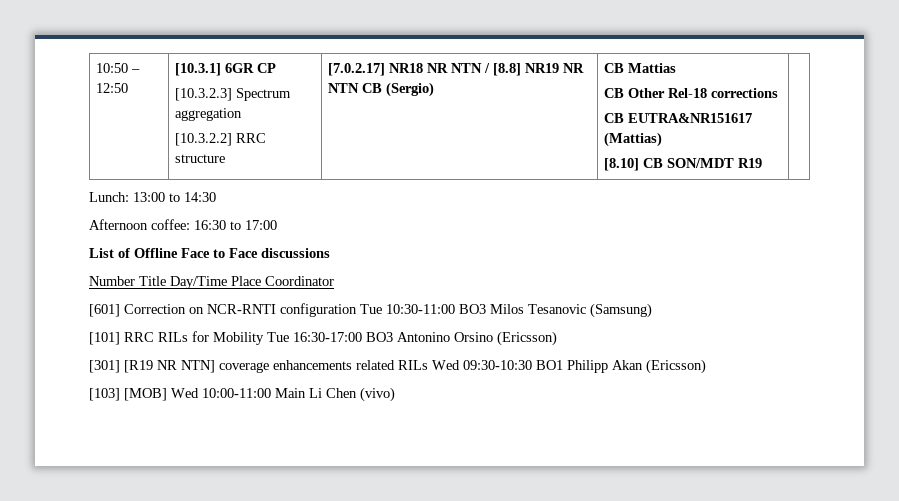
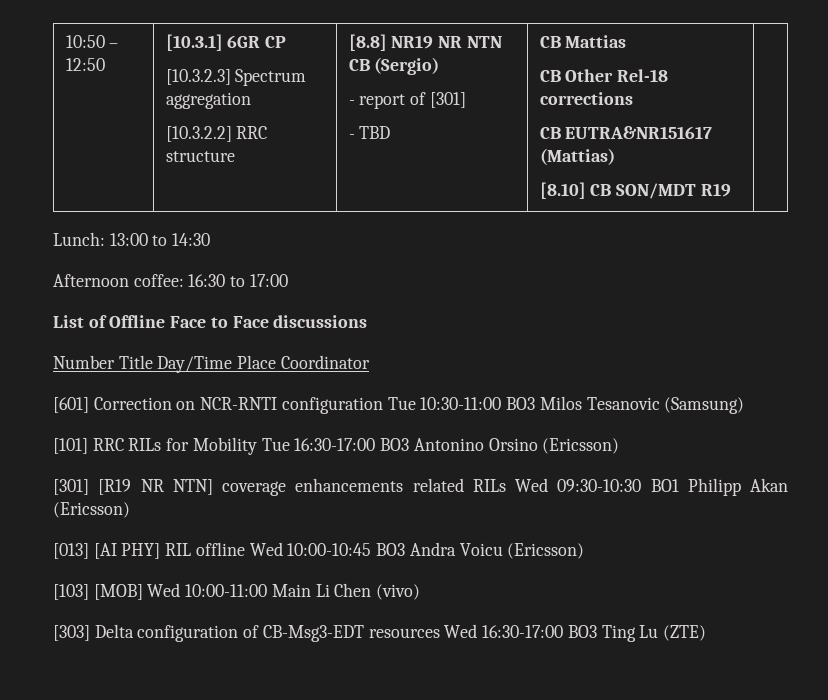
  10:50 – 12:50 | [10.3.1] 6GR CP
  [10.3.2.3] Spectrum aggregation
- [10.3.2.2] RRC structure | [7.0.2.17] NR18 NR NTN / [8.8] NR19 NR NTN CB (Sergio) | CB Mattias
+ [10.3.2.2] RRC structure | [8.8] NR19 NR NTN CB (Sergio)
+ - report of [301]
+ - TBD | CB Mattias
+ [013] [AI PHY] RIL offline Wed 10:00-10:45 BO3 Andra Voicu (Ericsson)
+ [303] Delta configuration of CB-Msg3-EDT resources Wed 16:30-17:00 BO3 Ting Lu (ZTE)

